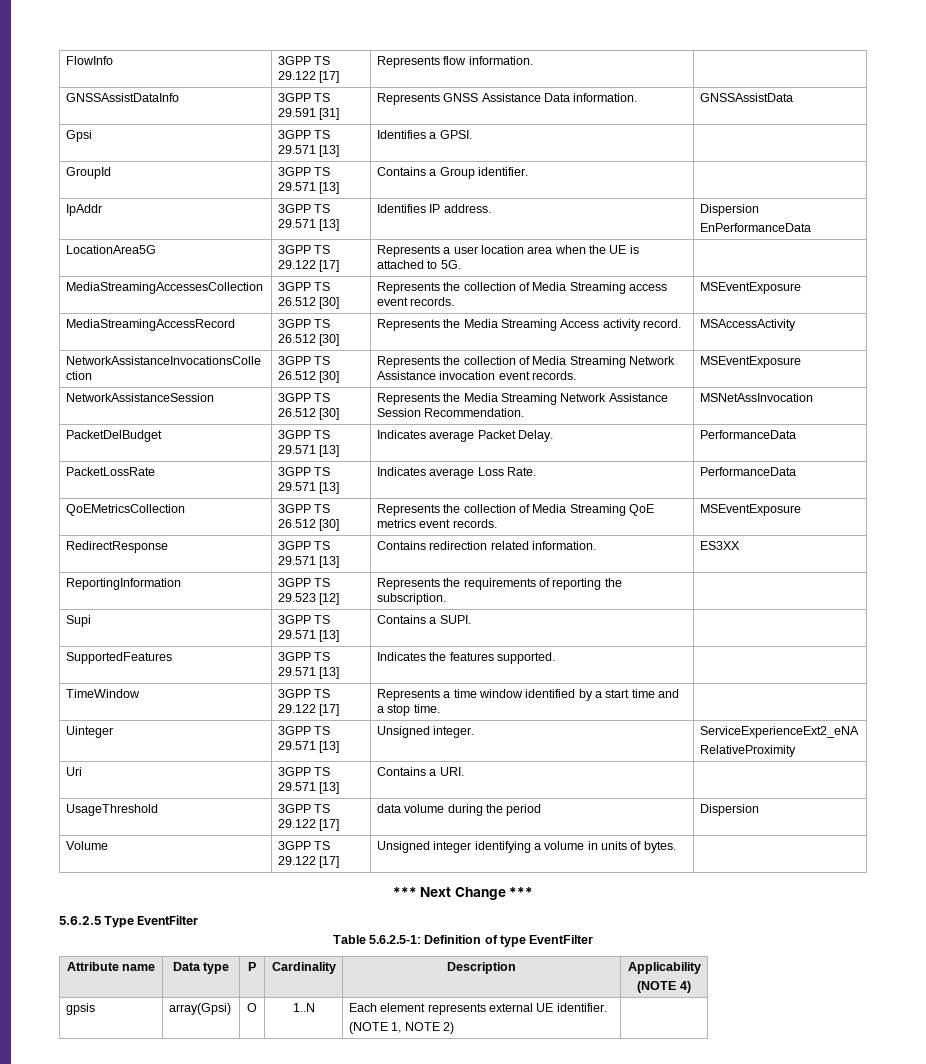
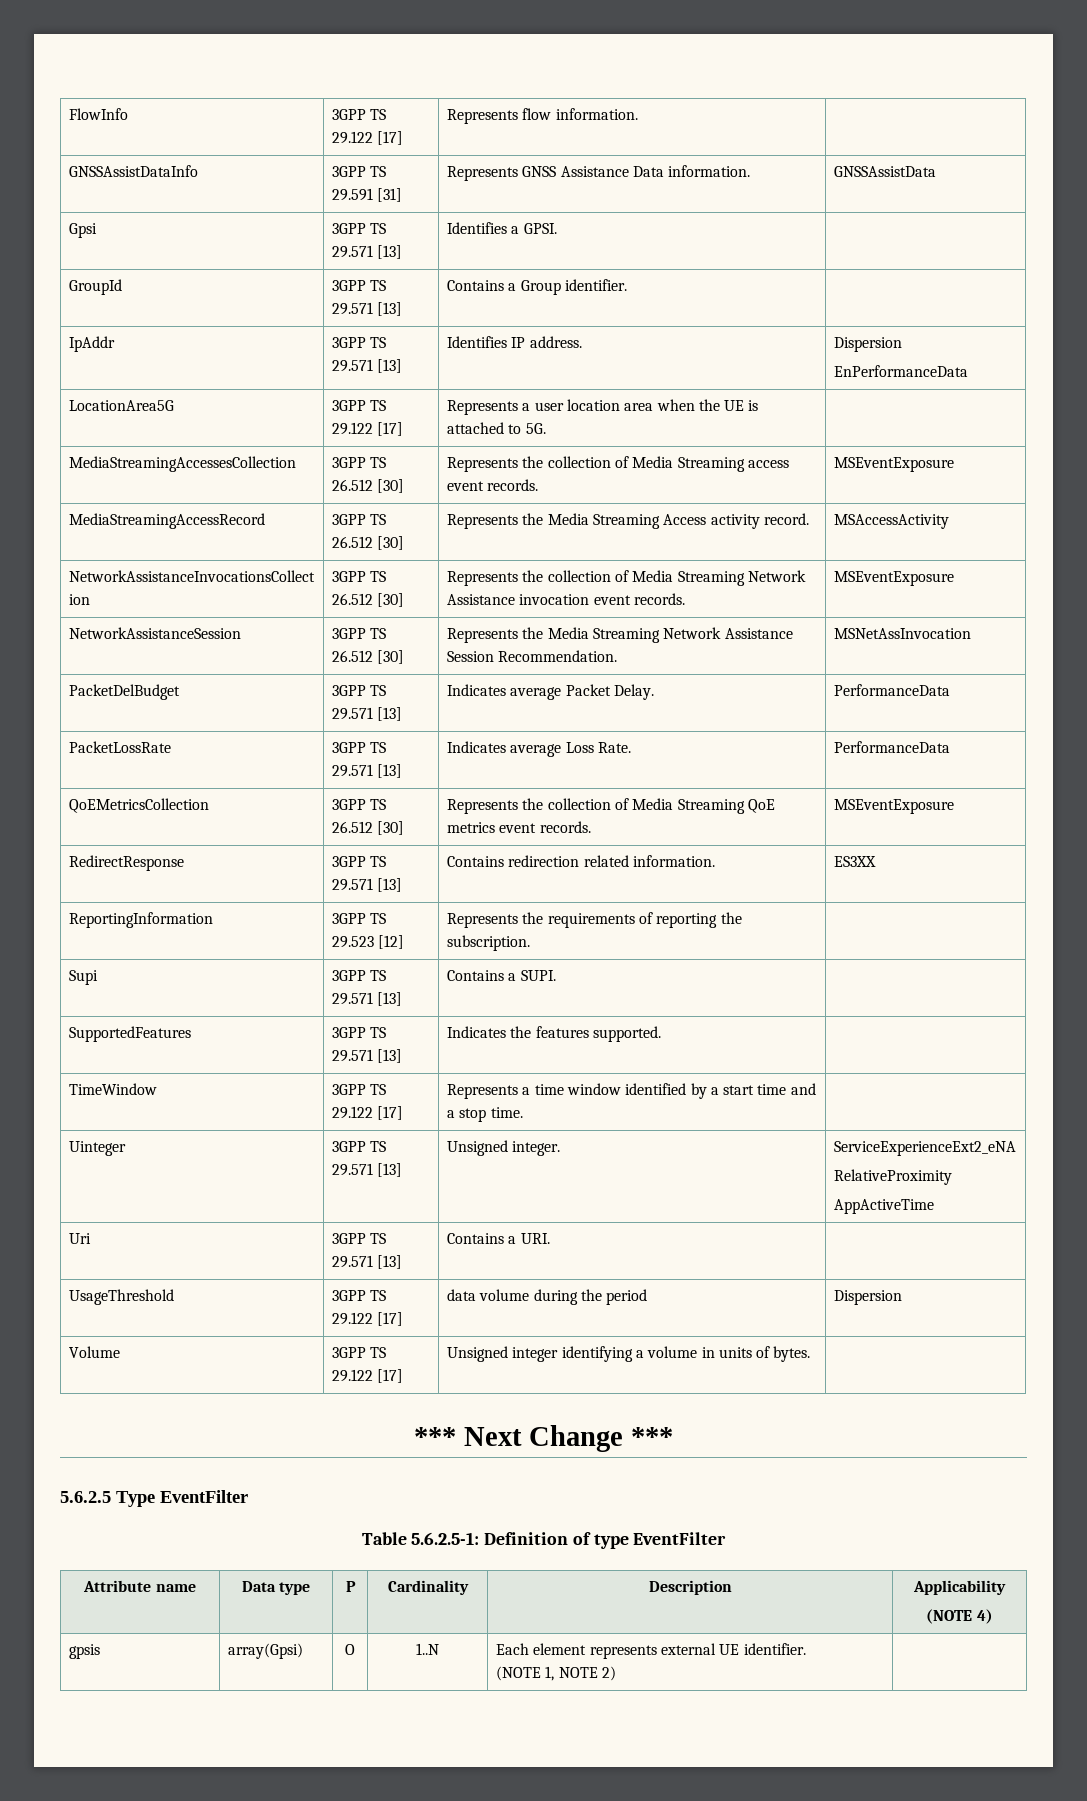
  Uinteger | 3GPP TS 29.571 [13] | Unsigned integer. | ServiceExperienceExt2_eNA
  RelativeProximity
+ AppActiveTime

